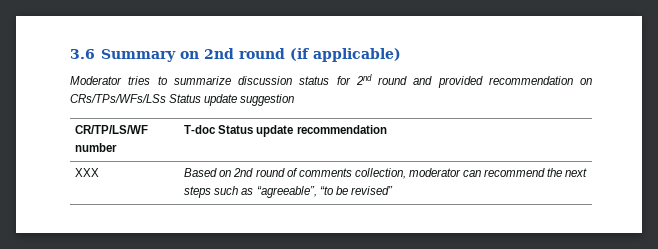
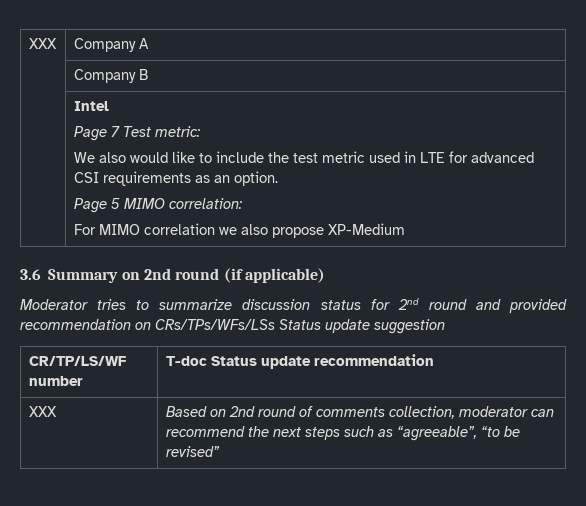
+ XXX | Company A
+ | Company B
+ | Intel
+ Page 7 Test metric:
+ We also would like to include the test metric used in LTE for advanced CSI requirements as an option.
+ Page 5 MIMO correlation:
+ For MIMO correlation we also propose XP-Medium

